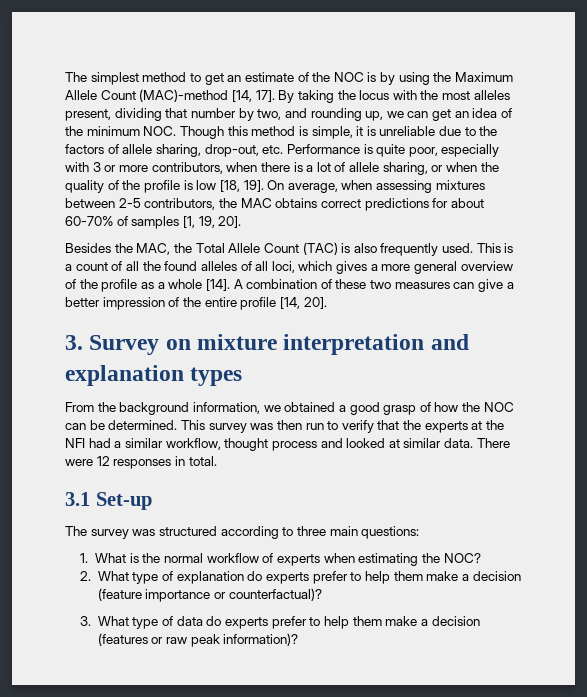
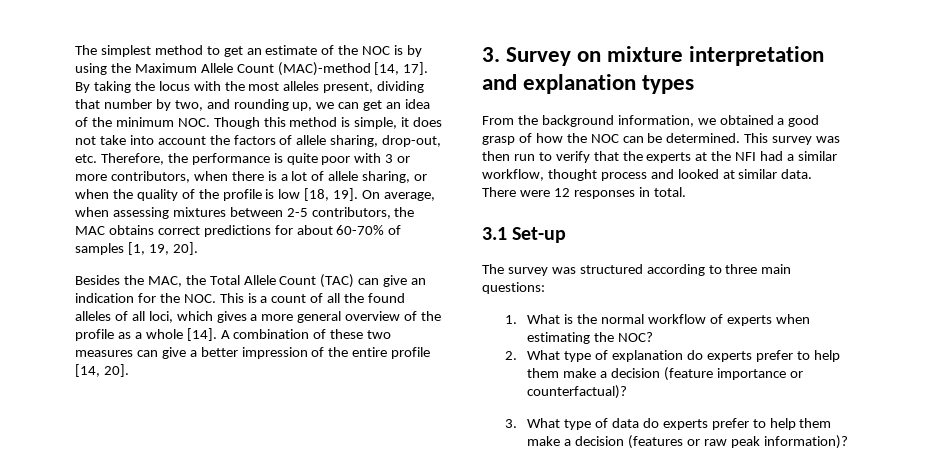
- By taking the locus with the most alleles present, dividing that number by two, and rounding up, we can get an idea of the minimum NOC. Though this method is simple, it is unreliable due to the factors of allele sharing, drop-out, etc. Performance is quite poor, especially with 3 or more contributors, when there is a lot of allele sharing, or when the quality of the profile is low [18, 19].
+ By taking the locus with the most alleles present, dividing that number by two, and rounding up, we can get an idea of the minimum NOC. Though this method is simple, it does not take into account the factors of allele sharing, drop-out, etc. Therefore, the performance is quite poor with 3 or more contributors, when there is a lot of allele sharing, or when the quality of the profile is low [18, 19].
- Besides the MAC, the Total Allele Count (TAC) is also frequently used. This is a count of all the found alleles of all loci, which gives a more general overview of the profile as a whole [14].
+ Besides the MAC, the Total Allele Count (TAC) can give an indication for the NOC. This is a count of all the found alleles of all loci, which gives a more general overview of the profile as a whole [14].

